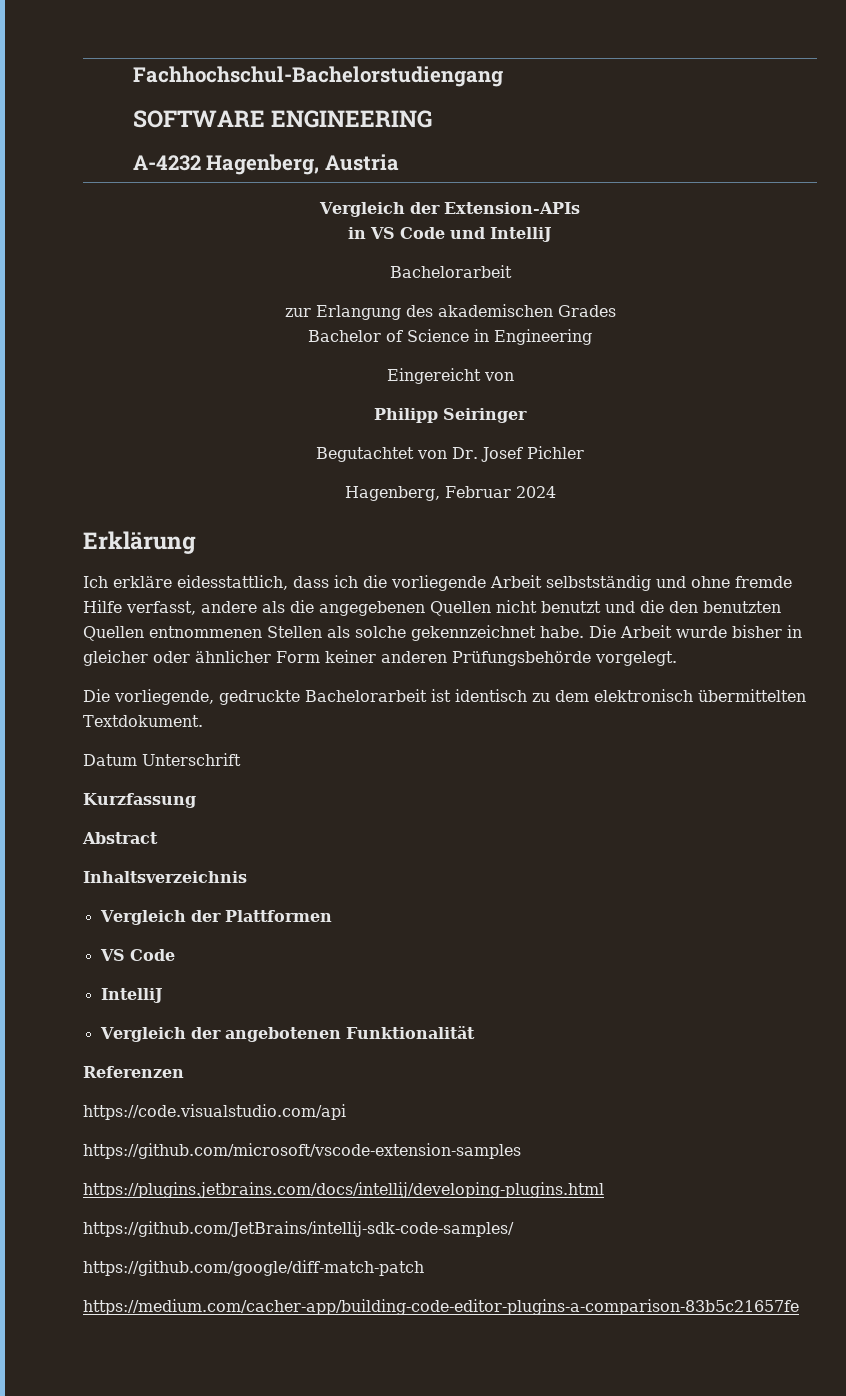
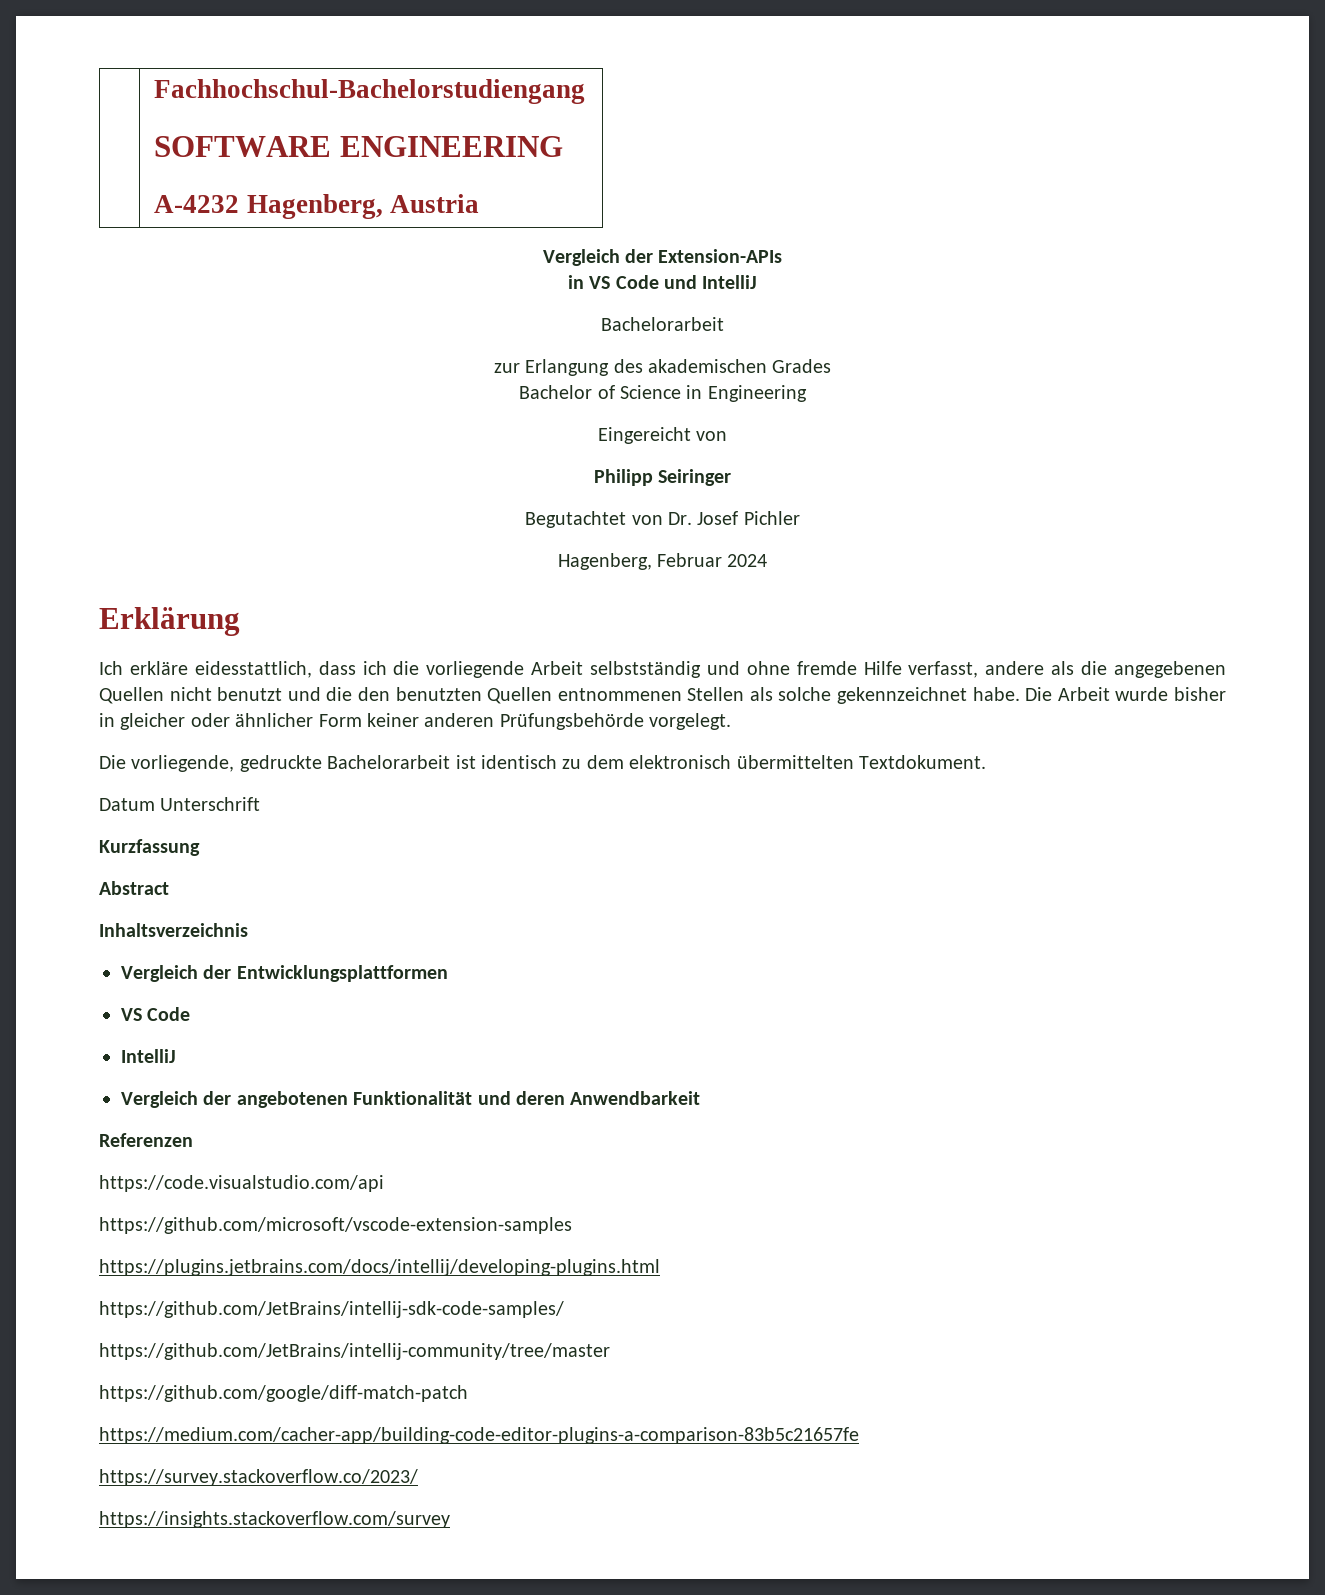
- Vergleich der Plattformen
+ Vergleich der Entwicklungsplattformen
- Vergleich der angebotenen Funktionalität
+ Vergleich der angebotenen Funktionalität und deren Anwendbarkeit
+ https://github.com/JetBrains/intellij-community/tree/master
+ https://survey.stackoverflow.co/2023/
+ https://insights.stackoverflow.com/survey

